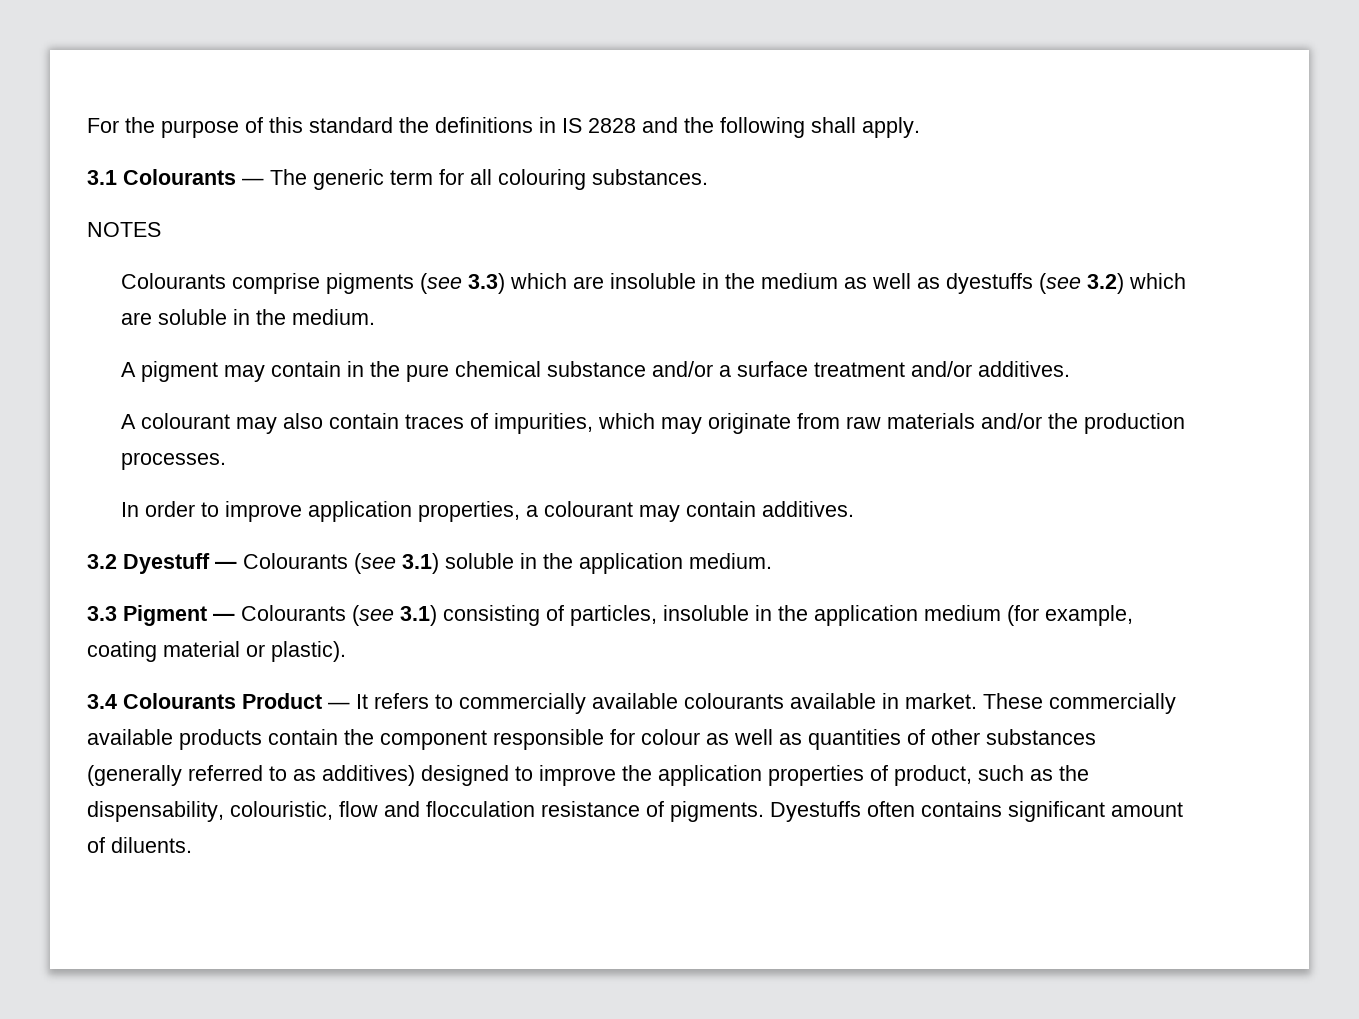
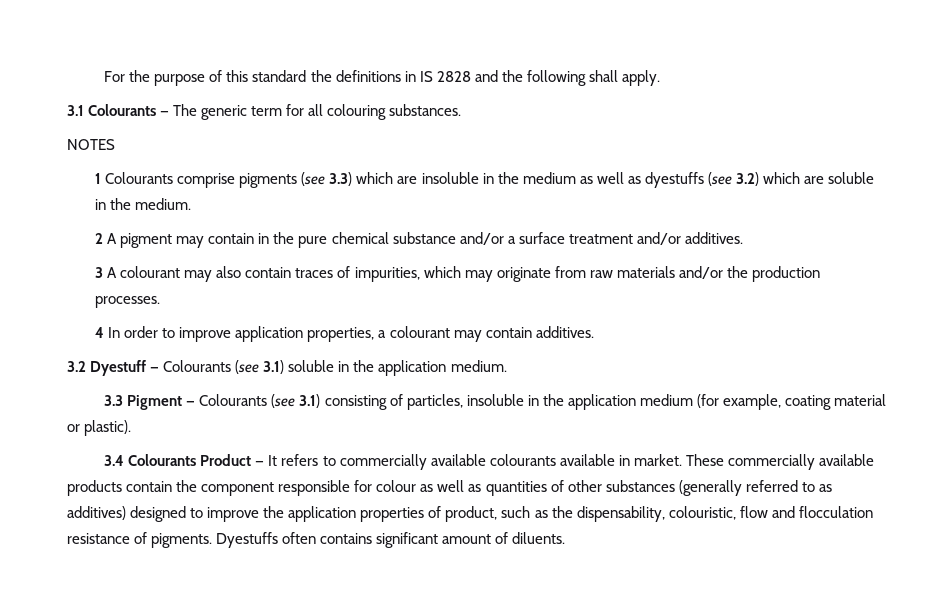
- Colourants comprise pigments (see 3.3) which are insoluble in the medium as well as dyestuffs (see 3.2) which are soluble in the medium.
+ 1 Colourants comprise pigments (see 3.3) which are insoluble in the medium as well as dyestuffs (see 3.2) which are soluble in the medium.
- A pigment may contain in the pure chemical substance and/or a surface treatment and/or additives.
+ 2 A pigment may contain in the pure chemical substance and/or a surface treatment and/or additives.
- A colourant may also contain traces of impurities, which may originate from raw materials and/or the production processes.
+ 3 A colourant may also contain traces of impurities, which may originate from raw materials and/or the production processes.
- In order to improve application properties, a colourant may contain additives.
+ 4 In order to improve application properties, a colourant may contain additives.

